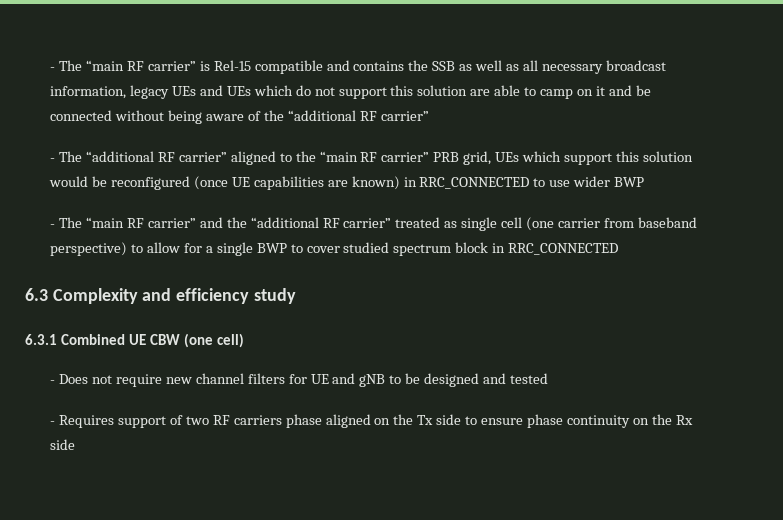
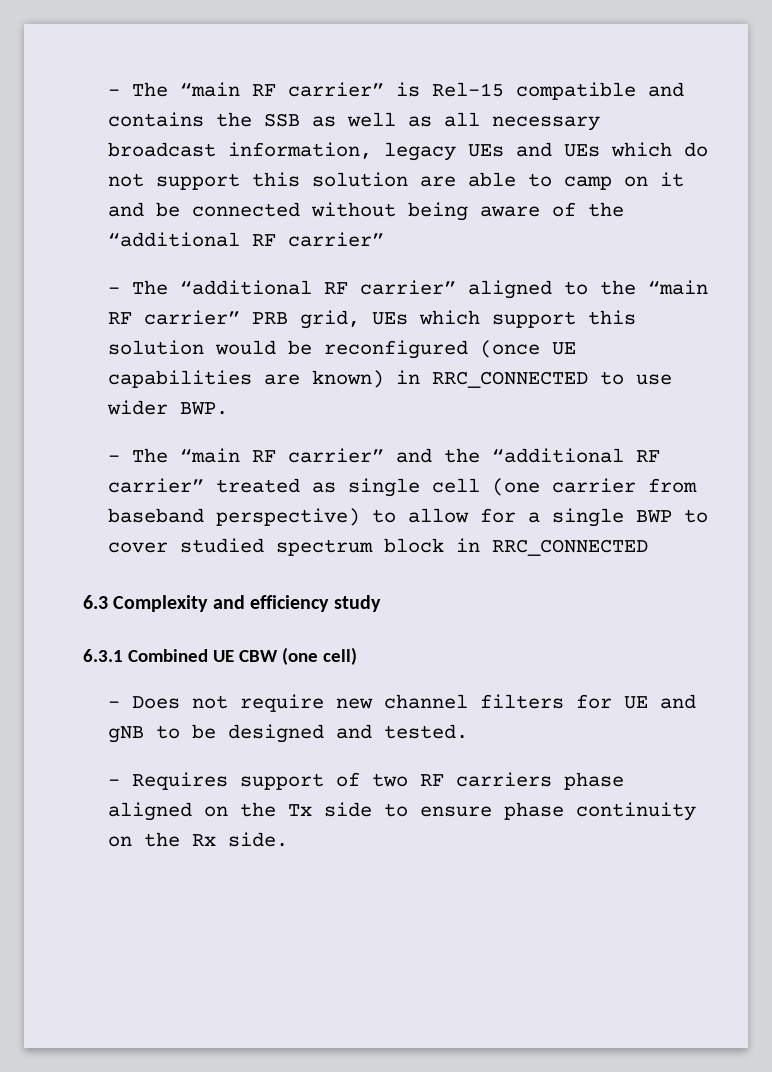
- - The “additional RF carrier” aligned to the “main RF carrier” PRB grid, UEs which support this solution would be reconfigured (once UE capabilities are known) in RRC_CONNECTED to use wider BWP
+ - The “additional RF carrier” aligned to the “main RF carrier” PRB grid, UEs which support this solution would be reconfigured (once UE capabilities are known) in RRC_CONNECTED to use wider BWP.
- - Does not require new channel filters for UE and gNB to be designed and tested
+ - Does not require new channel filters for UE and gNB to be designed and tested.
- - Requires support of two RF carriers phase aligned on the Tx side to ensure phase continuity on the Rx side
+ - Requires support of two RF carriers phase aligned on the Tx side to ensure phase continuity on the Rx side.

